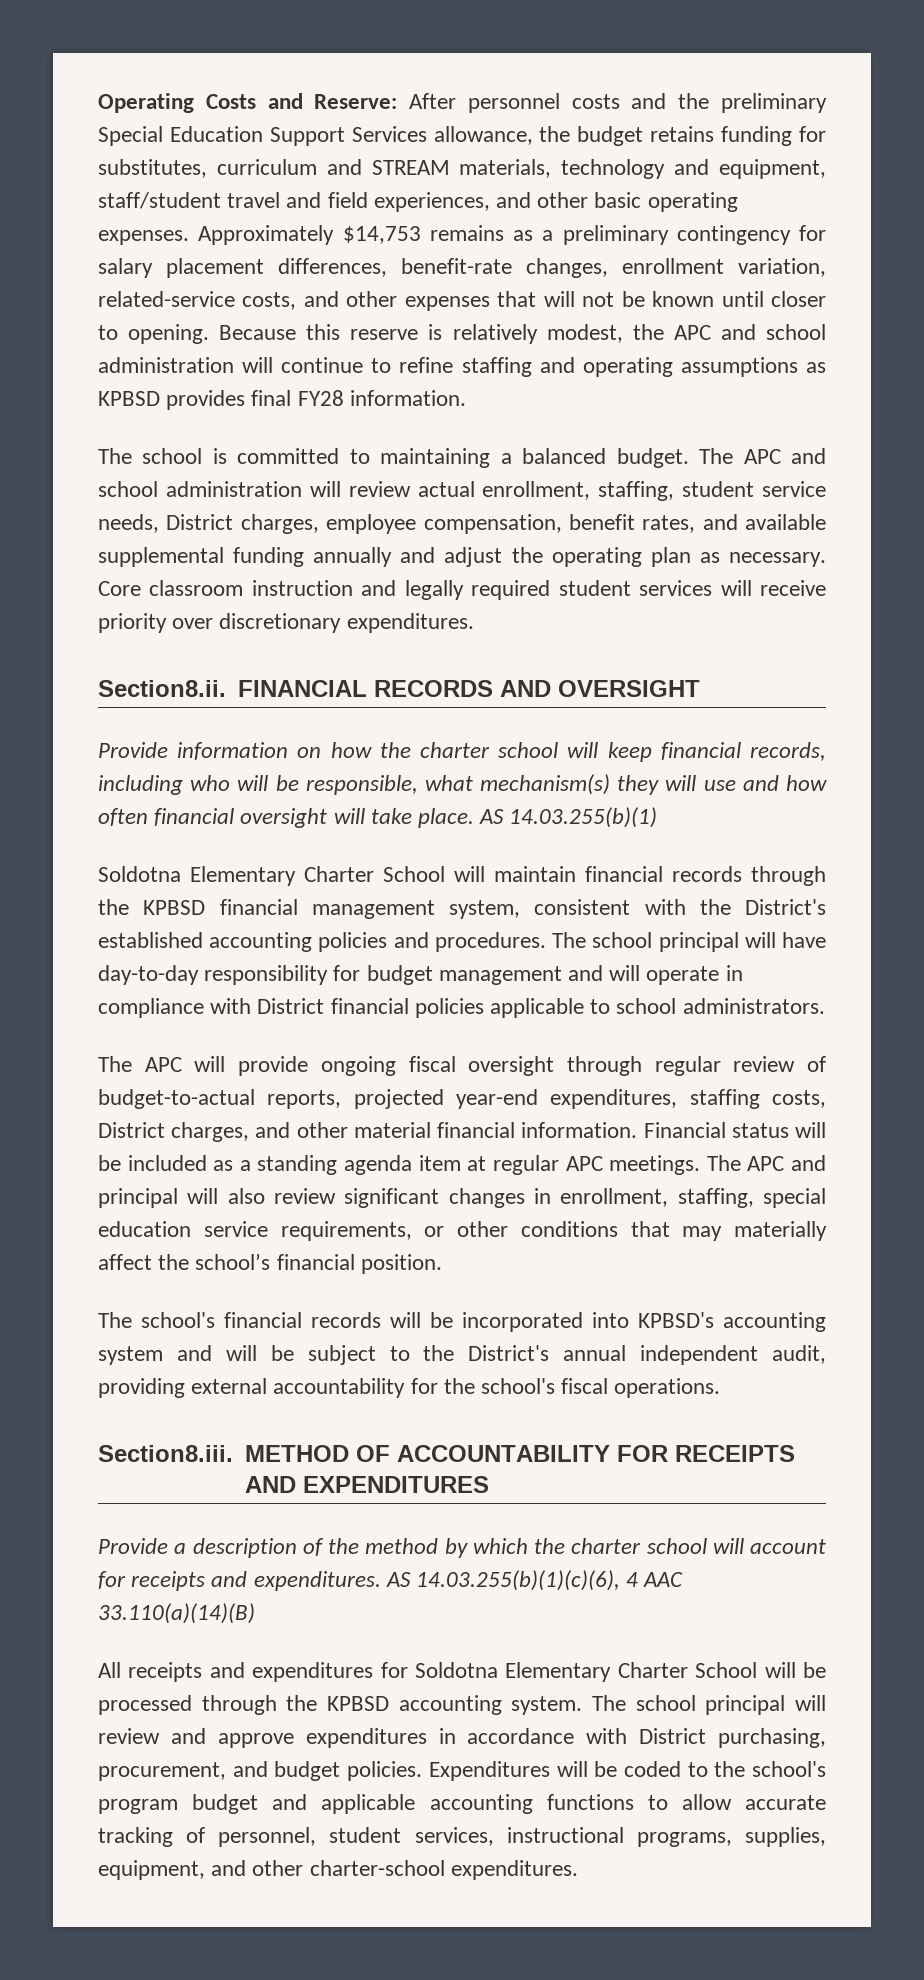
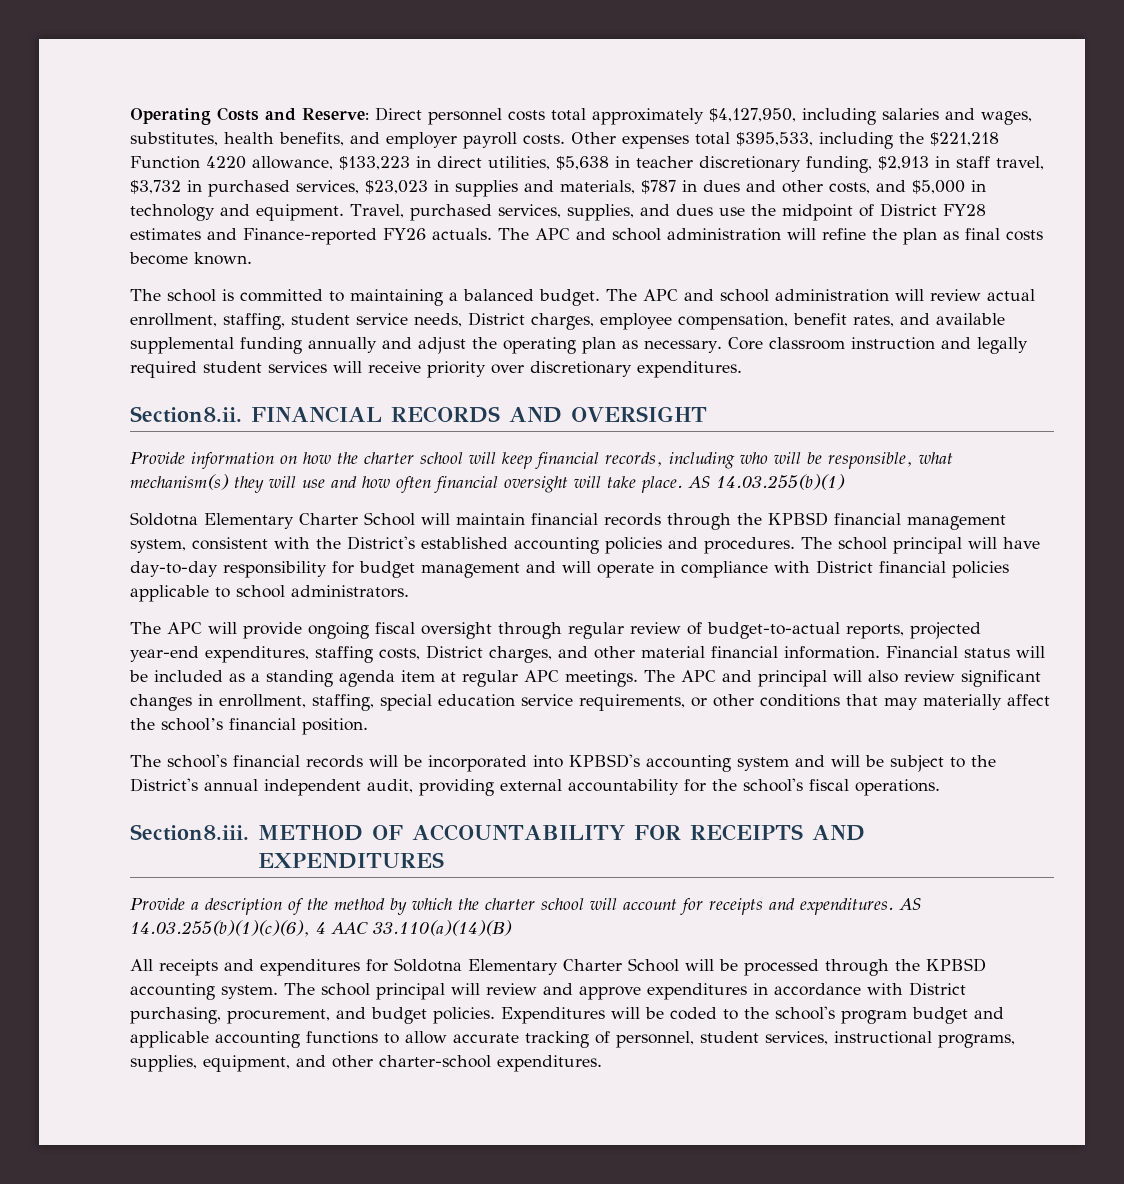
- Operating Costs and Reserve: After personnel costs and the preliminary Special Education Support Services allowance, the budget retains funding for substitutes, curriculum and STREAM materials, technology and equipment, staff/student travel and field experiences, and other basic operating expenses. Approximately $14,753 remains as a preliminary contingency for salary placement differences, benefit-rate changes, enrollment variation, related-service costs, and other expenses that will not be known until closer to opening. Because this reserve is relatively modest, the APC and school administration will continue to refine staffing and operating assumptions as KPBSD provides final FY28 information.
+ Operating Costs and Reserve: Direct personnel costs total approximately $4,127,950, including salaries and wages, substitutes, health benefits, and employer payroll costs. Other expenses total $395,533, including the $221,218 Function 4220 allowance, $133,223 in direct utilities, $5,638 in teacher discretionary funding, $2,913 in staff travel, $3,732 in purchased services, $23,023 in supplies and materials, $787 in dues and other costs, and $5,000 in technology and equipment. Travel, purchased services, supplies, and dues use the midpoint of District FY28 estimates and Finance-reported FY26 actuals. The APC and school administration will refine the plan as final costs become known.

